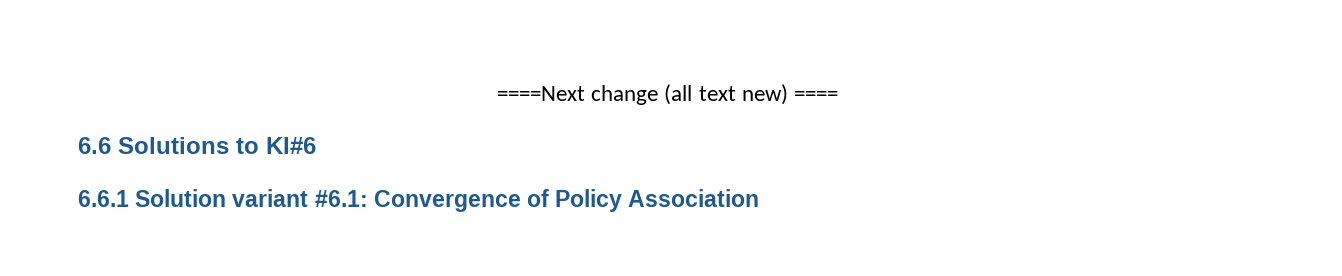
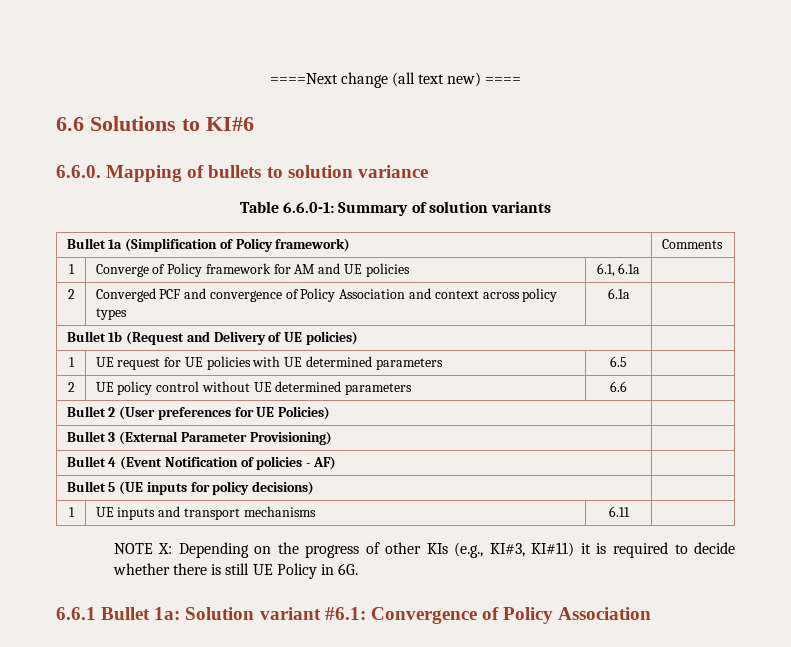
+ 6.6.0. Mapping of bullets to solution variance
+ Table 6.6.0-1: Summary of solution variants
+ Bullet 1a (Simplification of Policy framework) | Comments
+ 1 | Converge of Policy framework for AM and UE policies | 6.1, 6.1a |
+ 2 | Converged PCF and convergence of Policy Association and context across policy types | 6.1a |
+ Bullet 1b (Request and Delivery of UE policies) |
+ 1 | UE request for UE policies with UE determined parameters | 6.5 |
+ 2 | UE policy control without UE determined parameters | 6.6 |
+ Bullet 2 (User preferences for UE Policies) |
+ Bullet 3 (External Parameter Provisioning) |
+ Bullet 4 (Event Notification of policies - AF) |
+ Bullet 5 (UE inputs for policy decisions) |
+ 1 | UE inputs and transport mechanisms | 6.11 |
+ NOTE X: Depending on the progress of other KIs (e.g., KI#3, KI#11) it is required to decide whether there is still UE Policy in 6G.
- 6.6.1 Solution variant #6.1: Convergence of Policy Association
+ 6.6.1 Bullet 1a: Solution variant #6.1: Convergence of Policy Association

